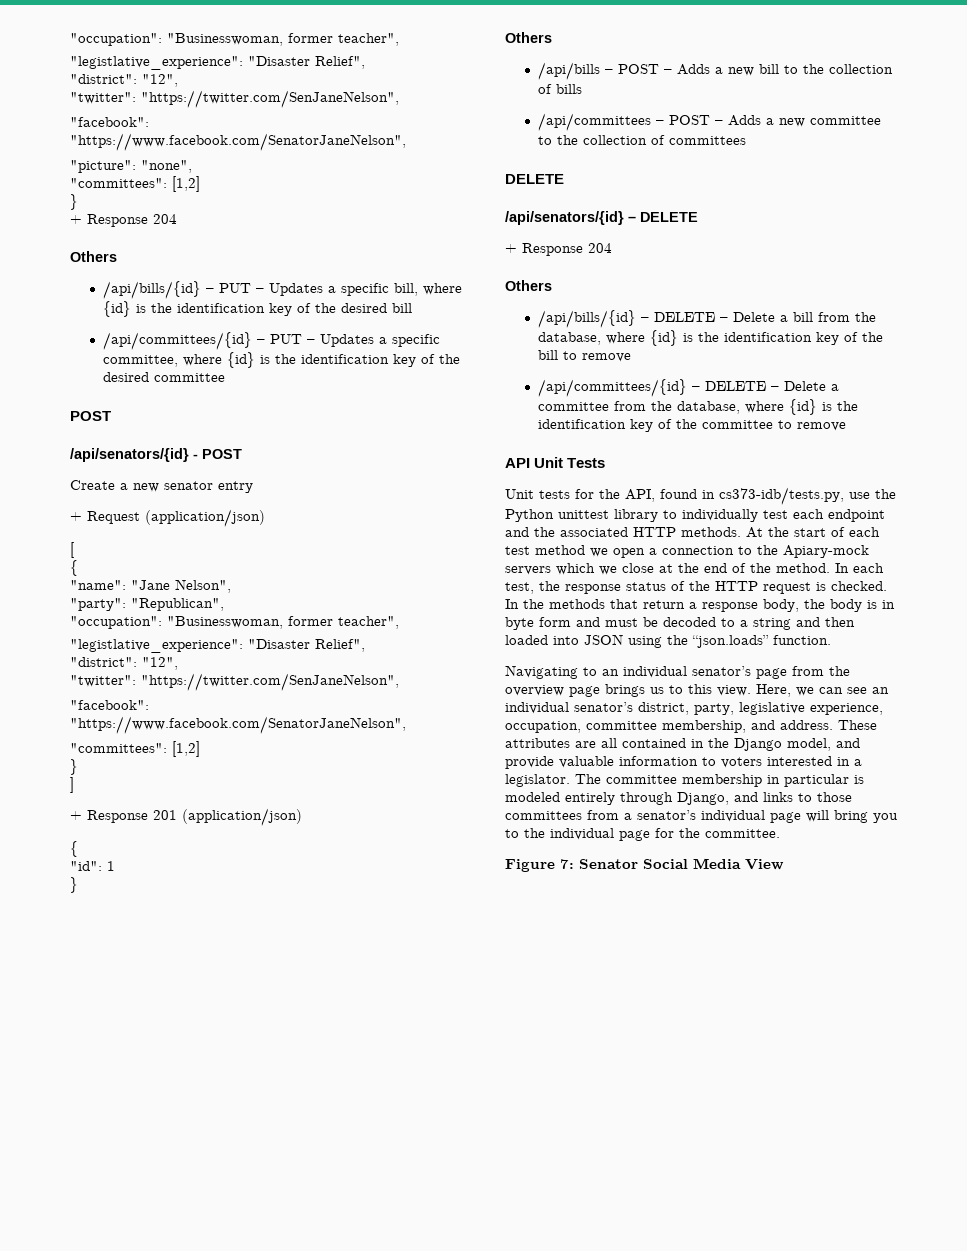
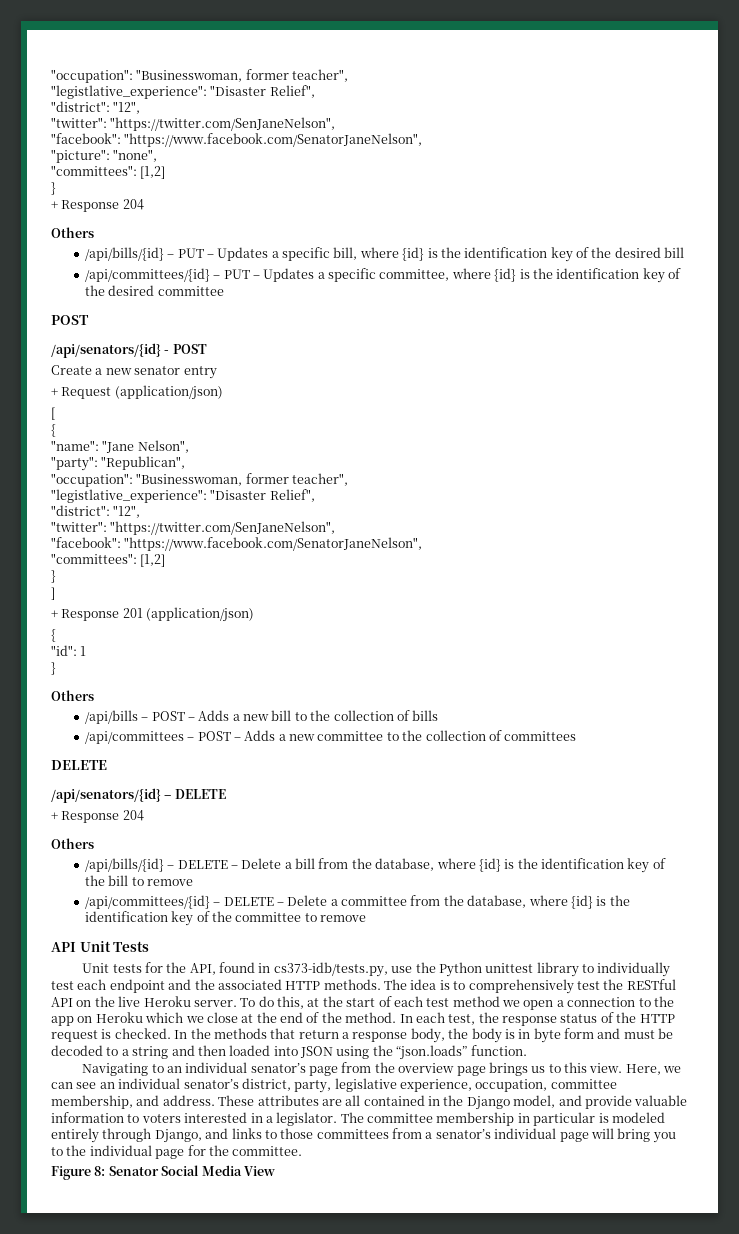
- At the start of each test method we open a connection to the Apiary-mock servers which we close at the end of the method.
+ The idea is to comprehensively test the RESTful API on the live Heroku server. To do this, at the start of each test method we open a connection to the app on Heroku which we close at the end of the method.
- Figure 7: Senator Social Media View
+ Figure 8: Senator Social Media View

